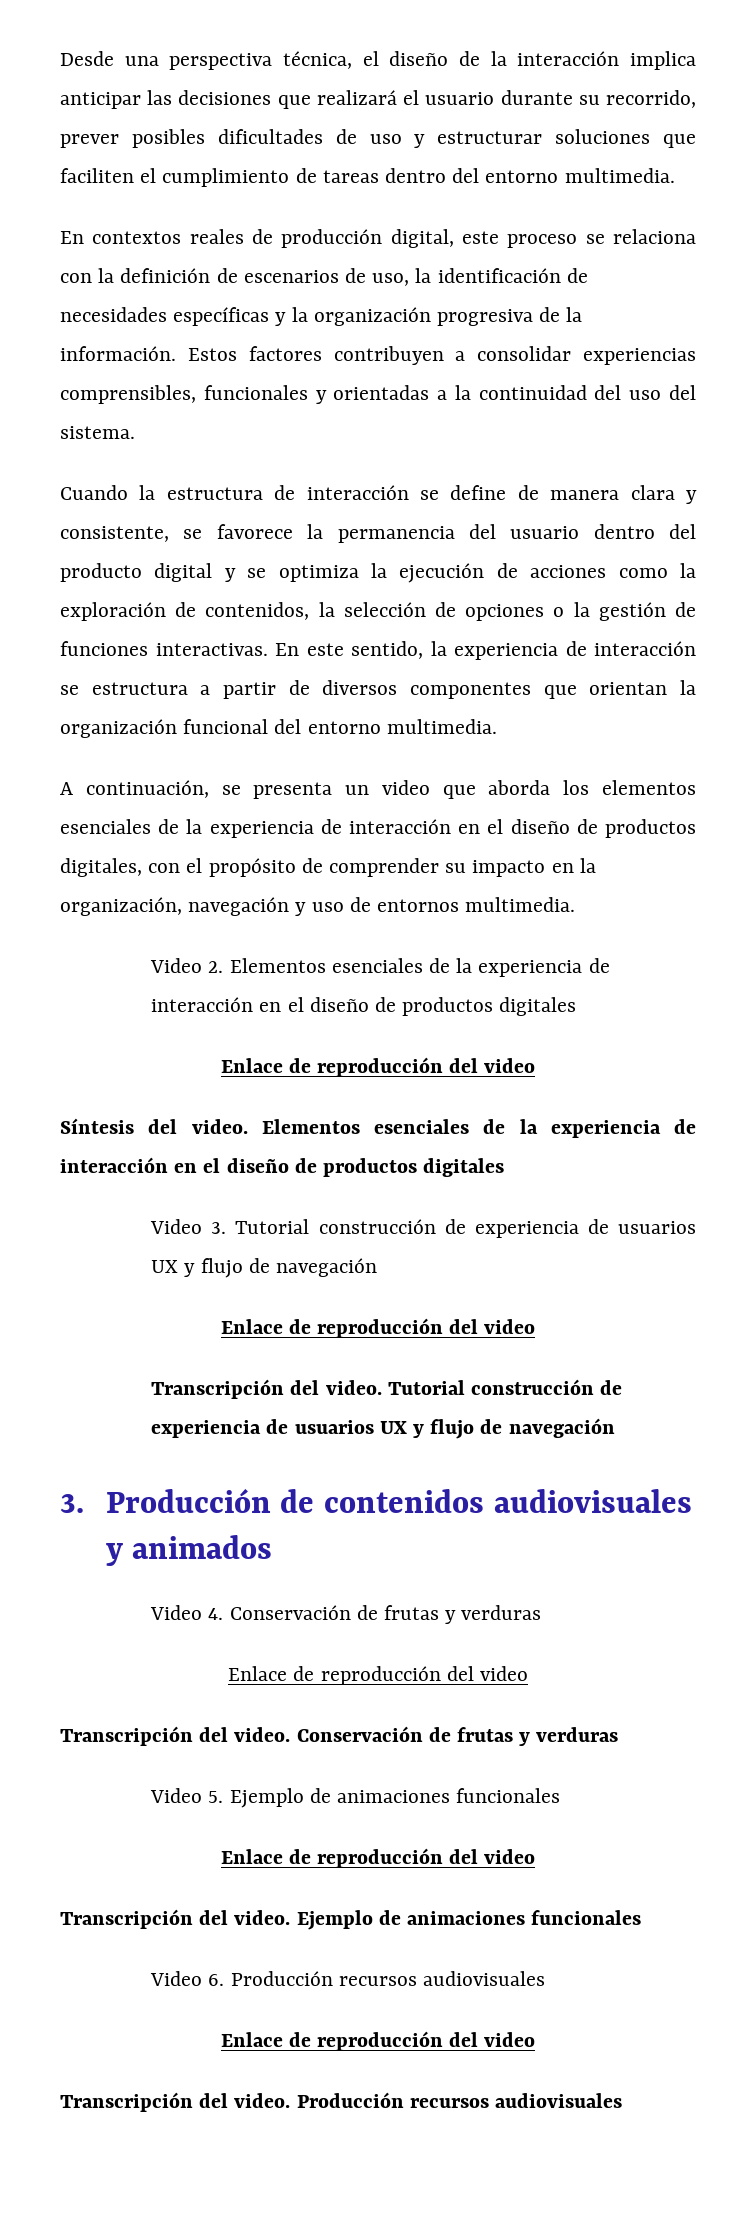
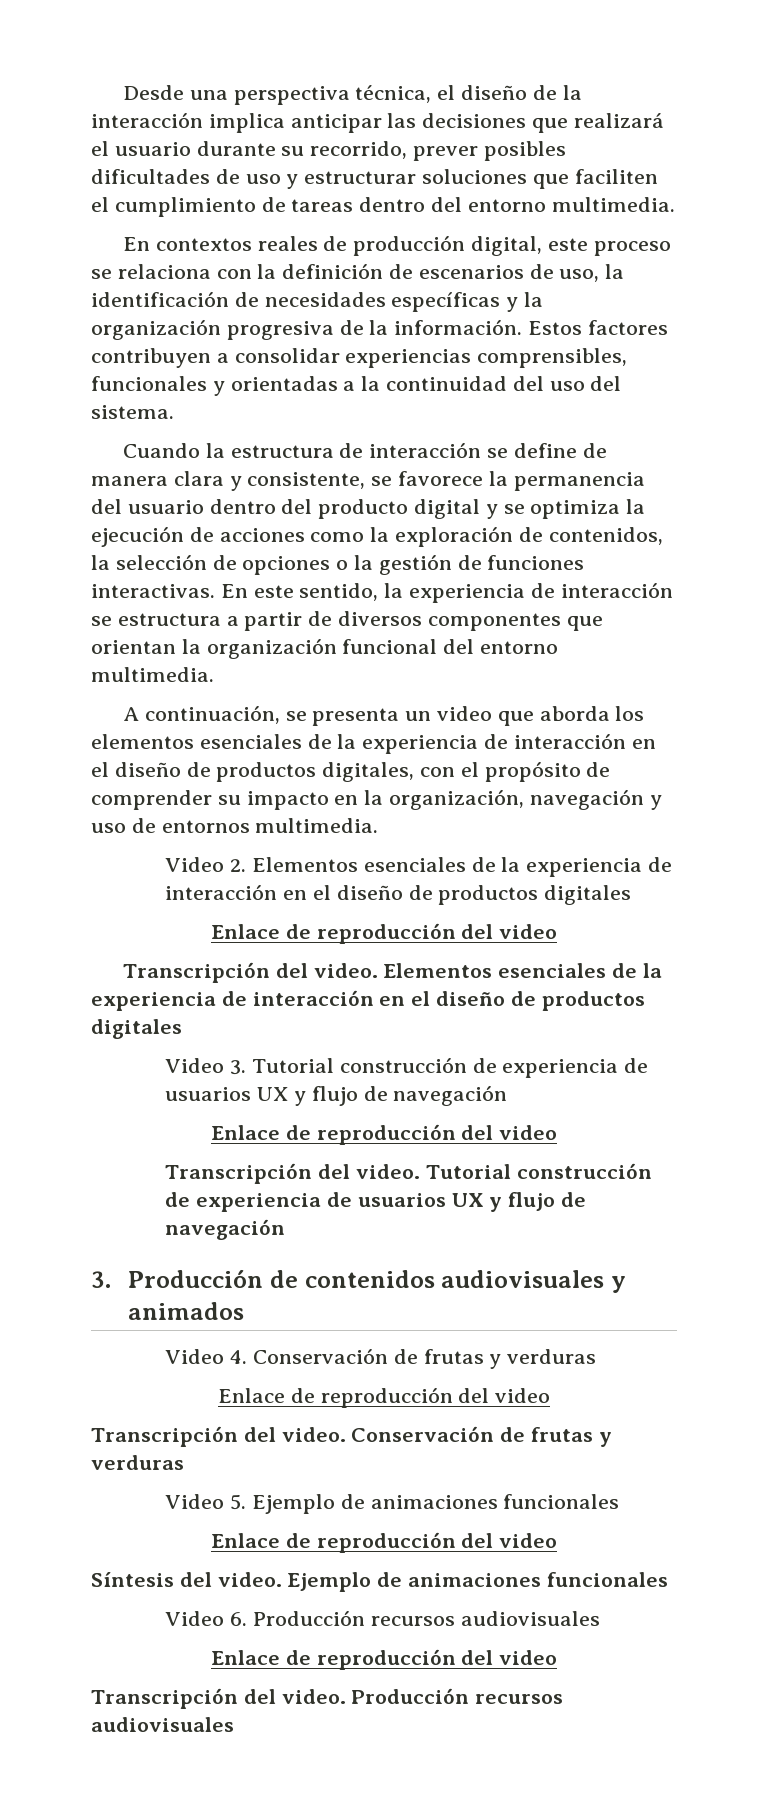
  Video 2. Elementos esenciales de la experiencia de interacción en el diseño de productos digitales
  Enlace de reproducción del video
- Síntesis del video.
+ Transcripción del video.
  Video 5. Ejemplo de animaciones funcionales
  Enlace de reproducción del video
- Transcripción del video.
+ Síntesis del video.

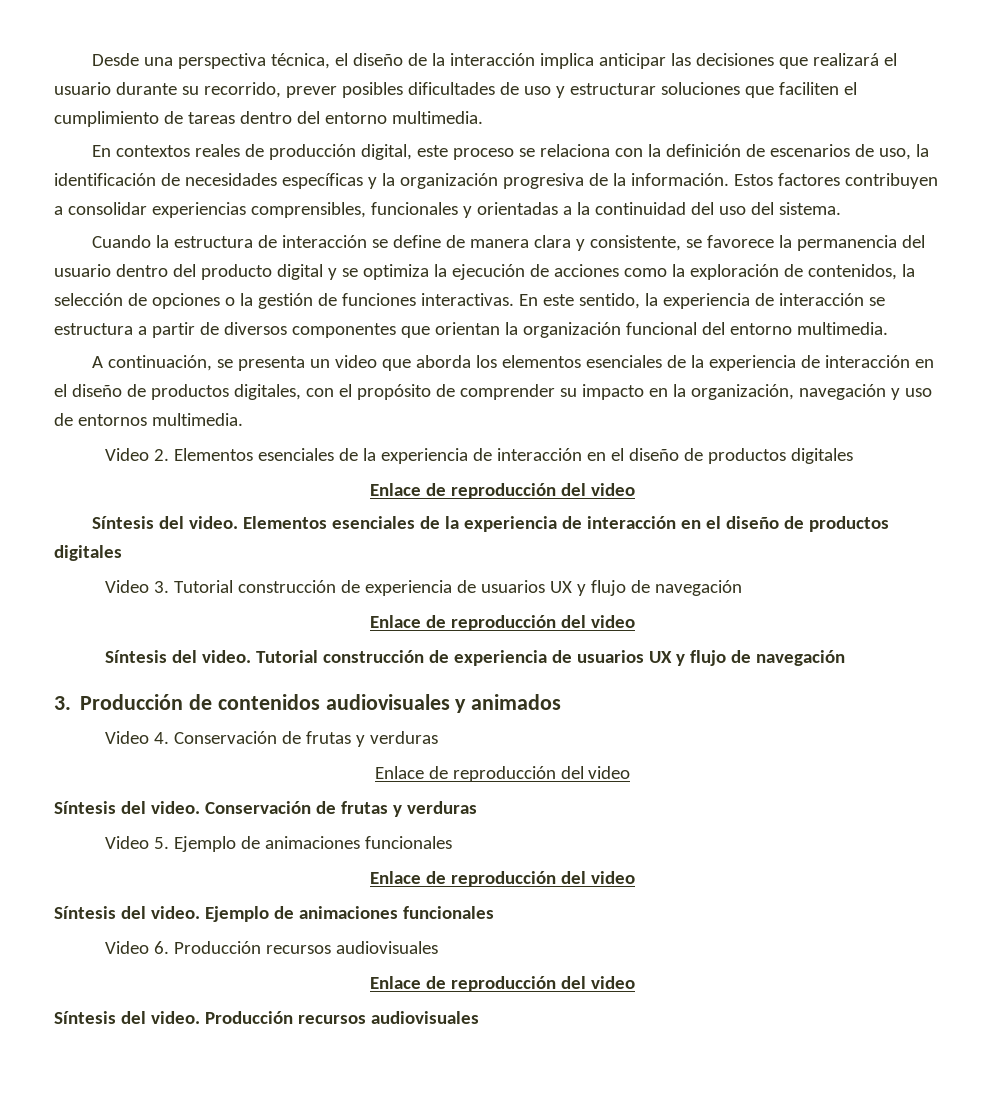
  Video 2. Elementos esenciales de la experiencia de interacción en el diseño de productos digitales
  Enlace de reproducción del video
- Transcripción del video.
+ Síntesis del video.
  Video 3. Tutorial construcción de experiencia de usuarios UX y flujo de navegación
  Enlace de reproducción del video
- Transcripción del video.
+ Síntesis del video.
  Video 4. Conservación de frutas y verduras
  Enlace de reproducción del video
- Transcripción del video.
+ Síntesis del video.
  Video 6. Producción recursos audiovisuales
  Enlace de reproducción del video
- Transcripción del video.
+ Síntesis del video.

